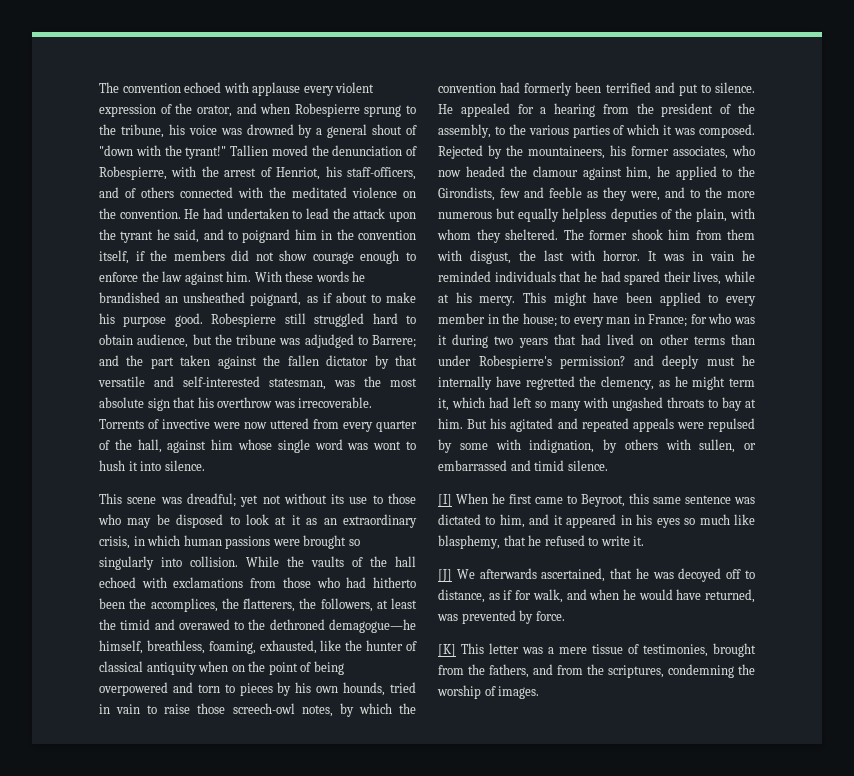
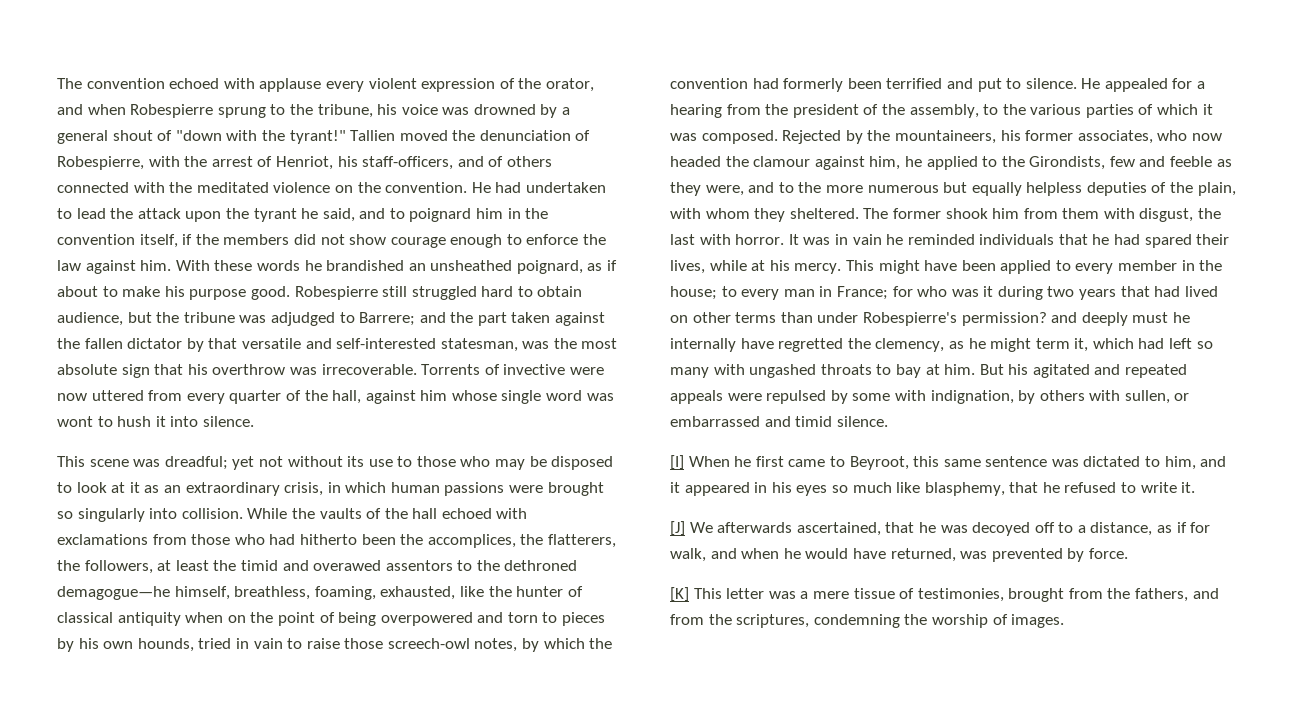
- While the vaults of the hall echoed with exclamations from those who had hitherto been the accomplices, the flatterers, the followers, at least the timid and overawed to the dethroned demagogue—he himself, breathless, foaming, exhausted, like the hunter of classical antiquity when on the point of being overpowered and torn to pieces by his own hounds, tried in vain to raise those screech-owl notes, by which the convention had formerly been terrified and put to silence.
+ While the vaults of the hall echoed with exclamations from those who had hitherto been the accomplices, the flatterers, the followers, at least the timid and overawed assentors to the dethroned demagogue—he himself, breathless, foaming, exhausted, like the hunter of classical antiquity when on the point of being overpowered and torn to pieces by his own hounds, tried in vain to raise those screech-owl notes, by which the convention had formerly been terrified and put to silence.
- [J] We afterwards ascertained, that he was decoyed off to distance, as if for walk, and when he would have returned, was prevented by force.
+ [J] We afterwards ascertained, that he was decoyed off to a distance, as if for walk, and when he would have returned, was prevented by force.

